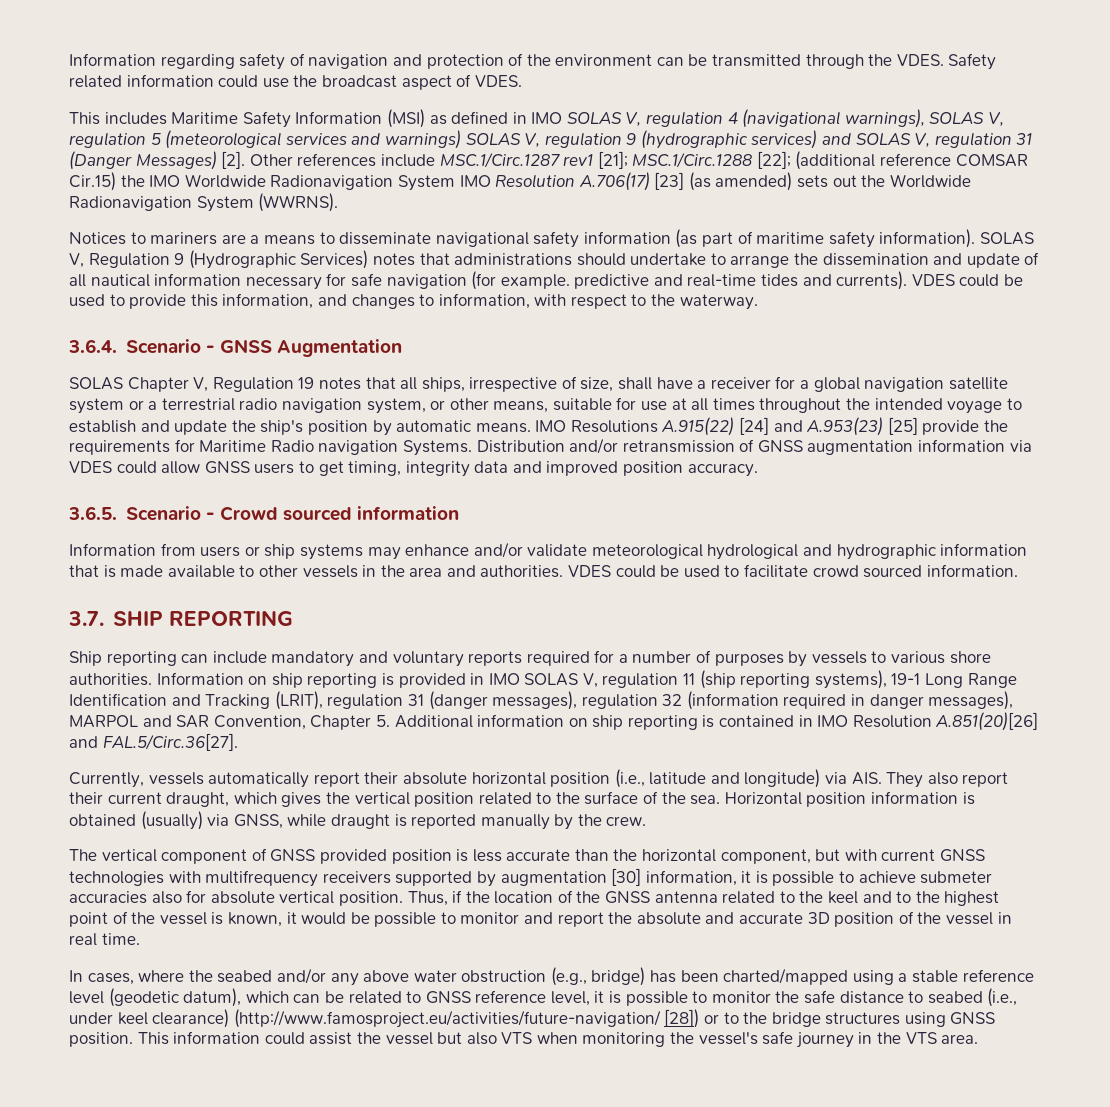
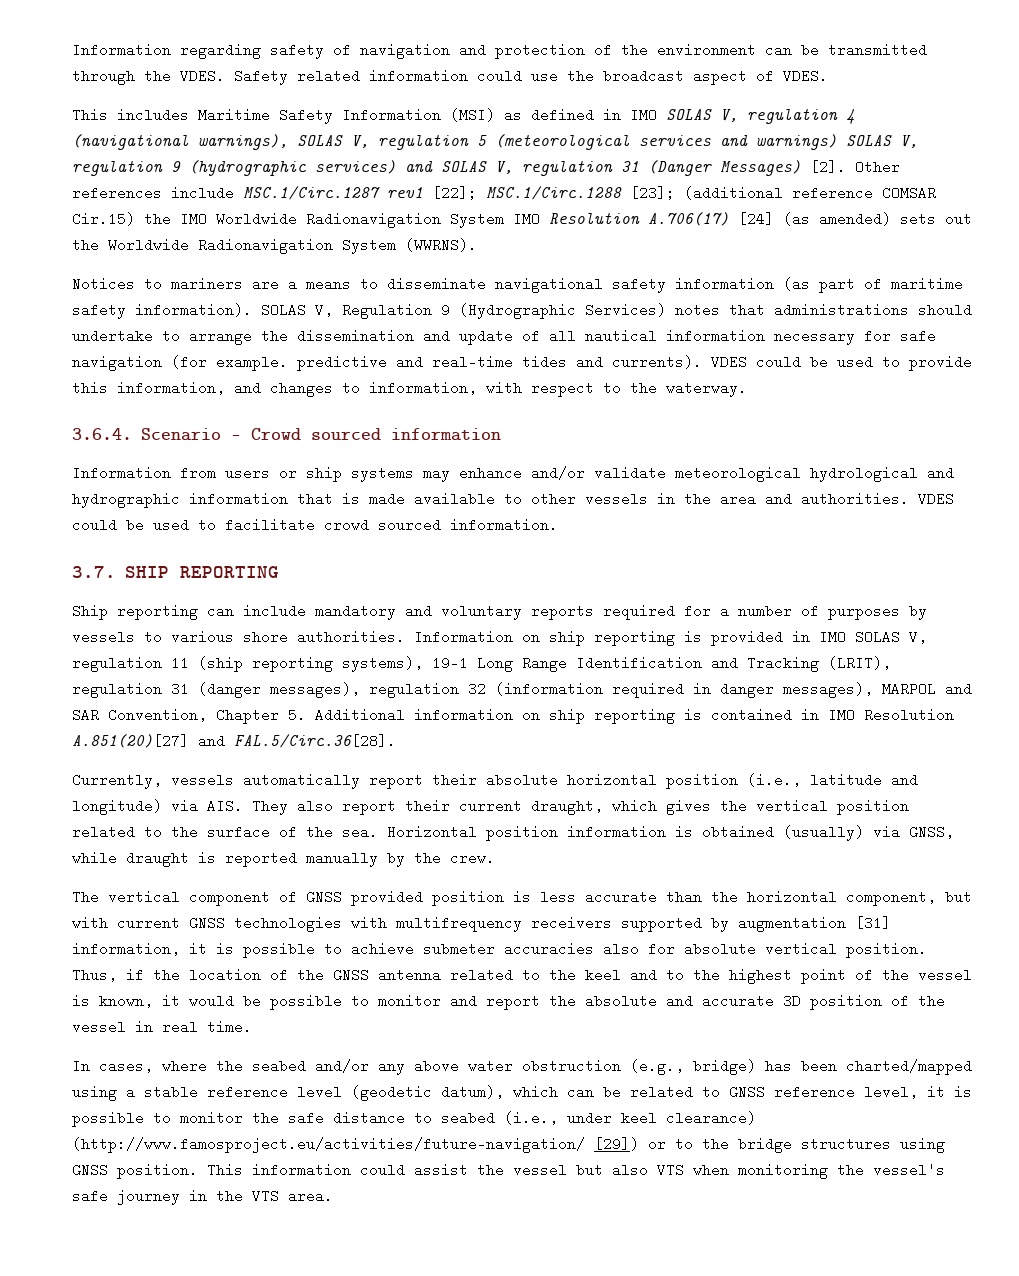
- Other references include MSC.1/Circ.1287 rev1 [21]; MSC.1/Circ.1288 [22]; (additional reference COMSAR Cir.15) the IMO Worldwide Radionavigation System IMO Resolution A.706(17) [23] (as amended) sets out the Worldwide Radionavigation System (WWRNS).
+ Other references include MSC.1/Circ.1287 rev1 [22]; MSC.1/Circ.1288 [23]; (additional reference COMSAR Cir.15) the IMO Worldwide Radionavigation System IMO Resolution A.706(17) [24] (as amended) sets out the Worldwide Radionavigation System (WWRNS).
- 3.6.4. Scenario - GNSS Augmentation
- SOLAS Chapter V, Regulation 19 notes that all ships, irrespective of size, shall have a receiver for a global navigation satellite system or a terrestrial radio navigation system, or other means, suitable for use at all times throughout the intended voyage to establish and update the ship's position by automatic means. IMO Resolutions A.915(22) [24] and A.953(23) [25] provide the requirements for Maritime Radio navigation Systems. Distribution and/or retransmission of GNSS augmentation information via VDES could allow GNSS users to get timing, integrity data and improved position accuracy.
- 3.6.5. Scenario - Crowd sourced information
+ 3.6.4. Scenario - Crowd sourced information
- Information on ship reporting is provided in IMO SOLAS V, regulation 11 (ship reporting systems), 19-1 Long Range Identification and Tracking (LRIT), regulation 31 (danger messages), regulation 32 (information required in danger messages), MARPOL and SAR Convention, Chapter 5. Additional information on ship reporting is contained in IMO Resolution A.851(20)[26] and FAL.5/Circ.36[27].
+ Information on ship reporting is provided in IMO SOLAS V, regulation 11 (ship reporting systems), 19-1 Long Range Identification and Tracking (LRIT), regulation 31 (danger messages), regulation 32 (information required in danger messages), MARPOL and SAR Convention, Chapter 5. Additional information on ship reporting is contained in IMO Resolution A.851(20)[27] and FAL.5/Circ.36[28].
- The vertical component of GNSS provided position is less accurate than the horizontal component, but with current GNSS technologies with multifrequency receivers supported by augmentation [30] information, it is possible to achieve submeter accuracies also for absolute vertical position.
+ The vertical component of GNSS provided position is less accurate than the horizontal component, but with current GNSS technologies with multifrequency receivers supported by augmentation [31] information, it is possible to achieve submeter accuracies also for absolute vertical position.
- In cases, where the seabed and/or any above water obstruction (e.g., bridge) has been charted/mapped using a stable reference level (geodetic datum), which can be related to GNSS reference level, it is possible to monitor the safe distance to seabed (i.e., under keel clearance) (http://www.famosproject.eu/activities/future-navigation/ [28]) or to the bridge structures using GNSS position.
+ In cases, where the seabed and/or any above water obstruction (e.g., bridge) has been charted/mapped using a stable reference level (geodetic datum), which can be related to GNSS reference level, it is possible to monitor the safe distance to seabed (i.e., under keel clearance) (http://www.famosproject.eu/activities/future-navigation/ [29]) or to the bridge structures using GNSS position.

